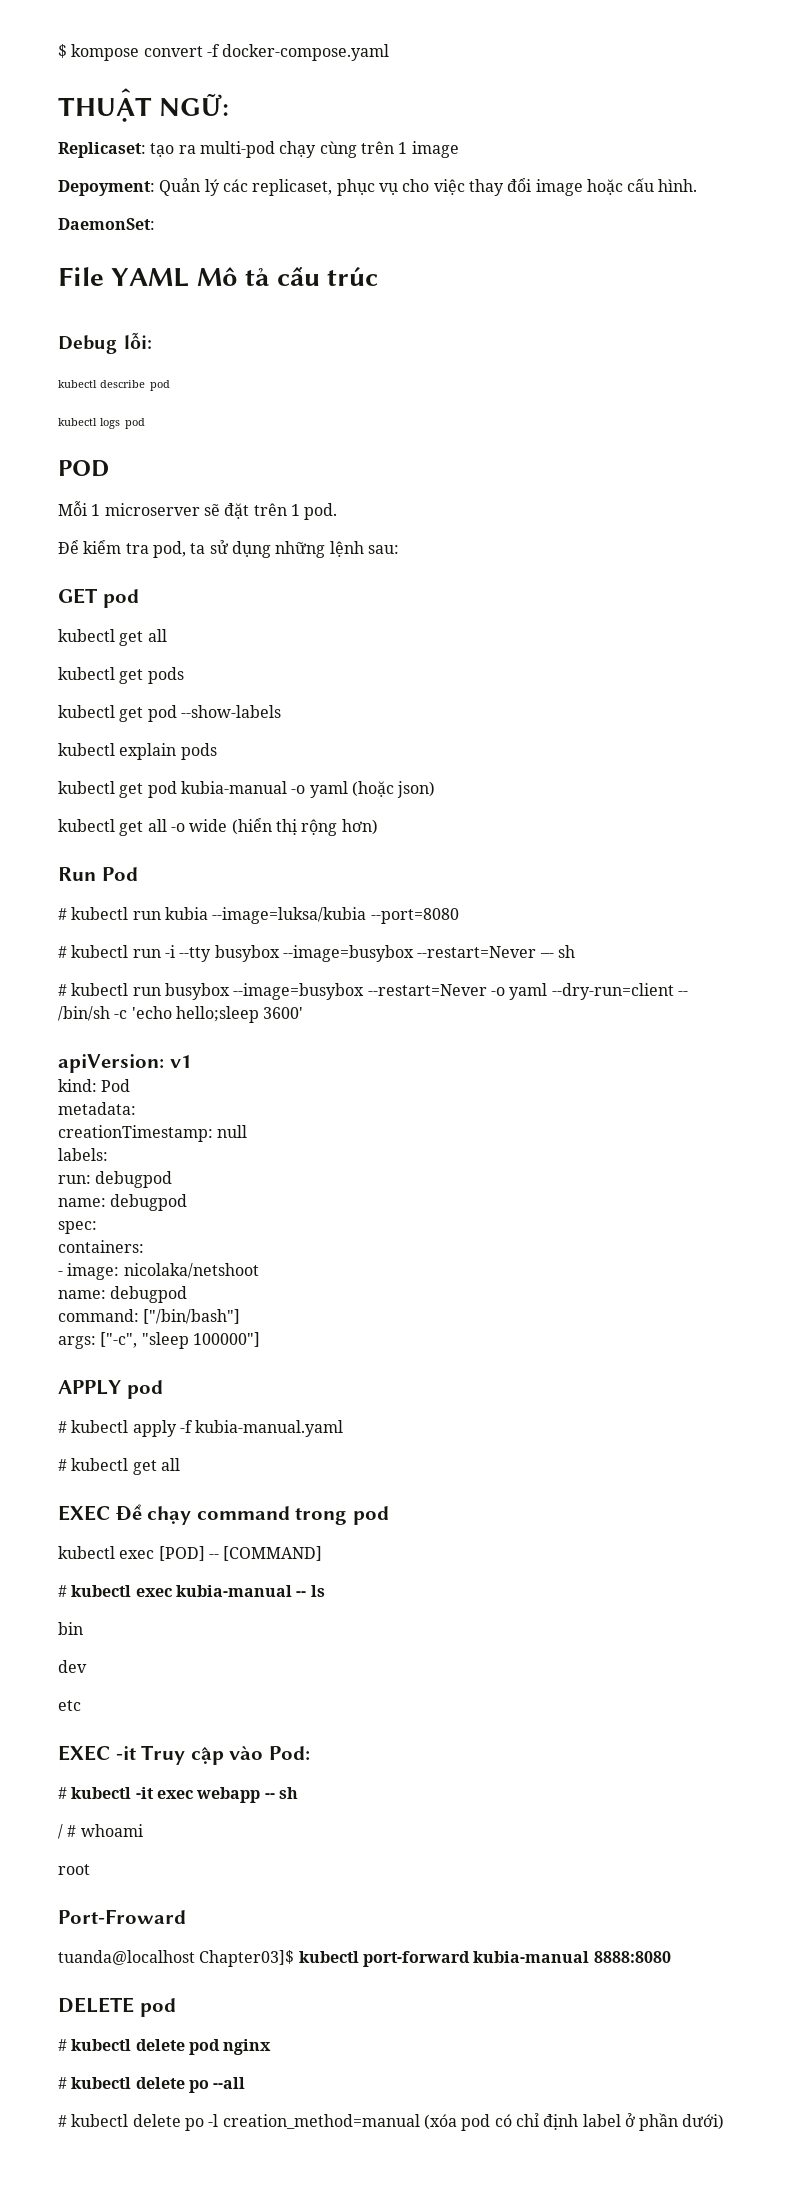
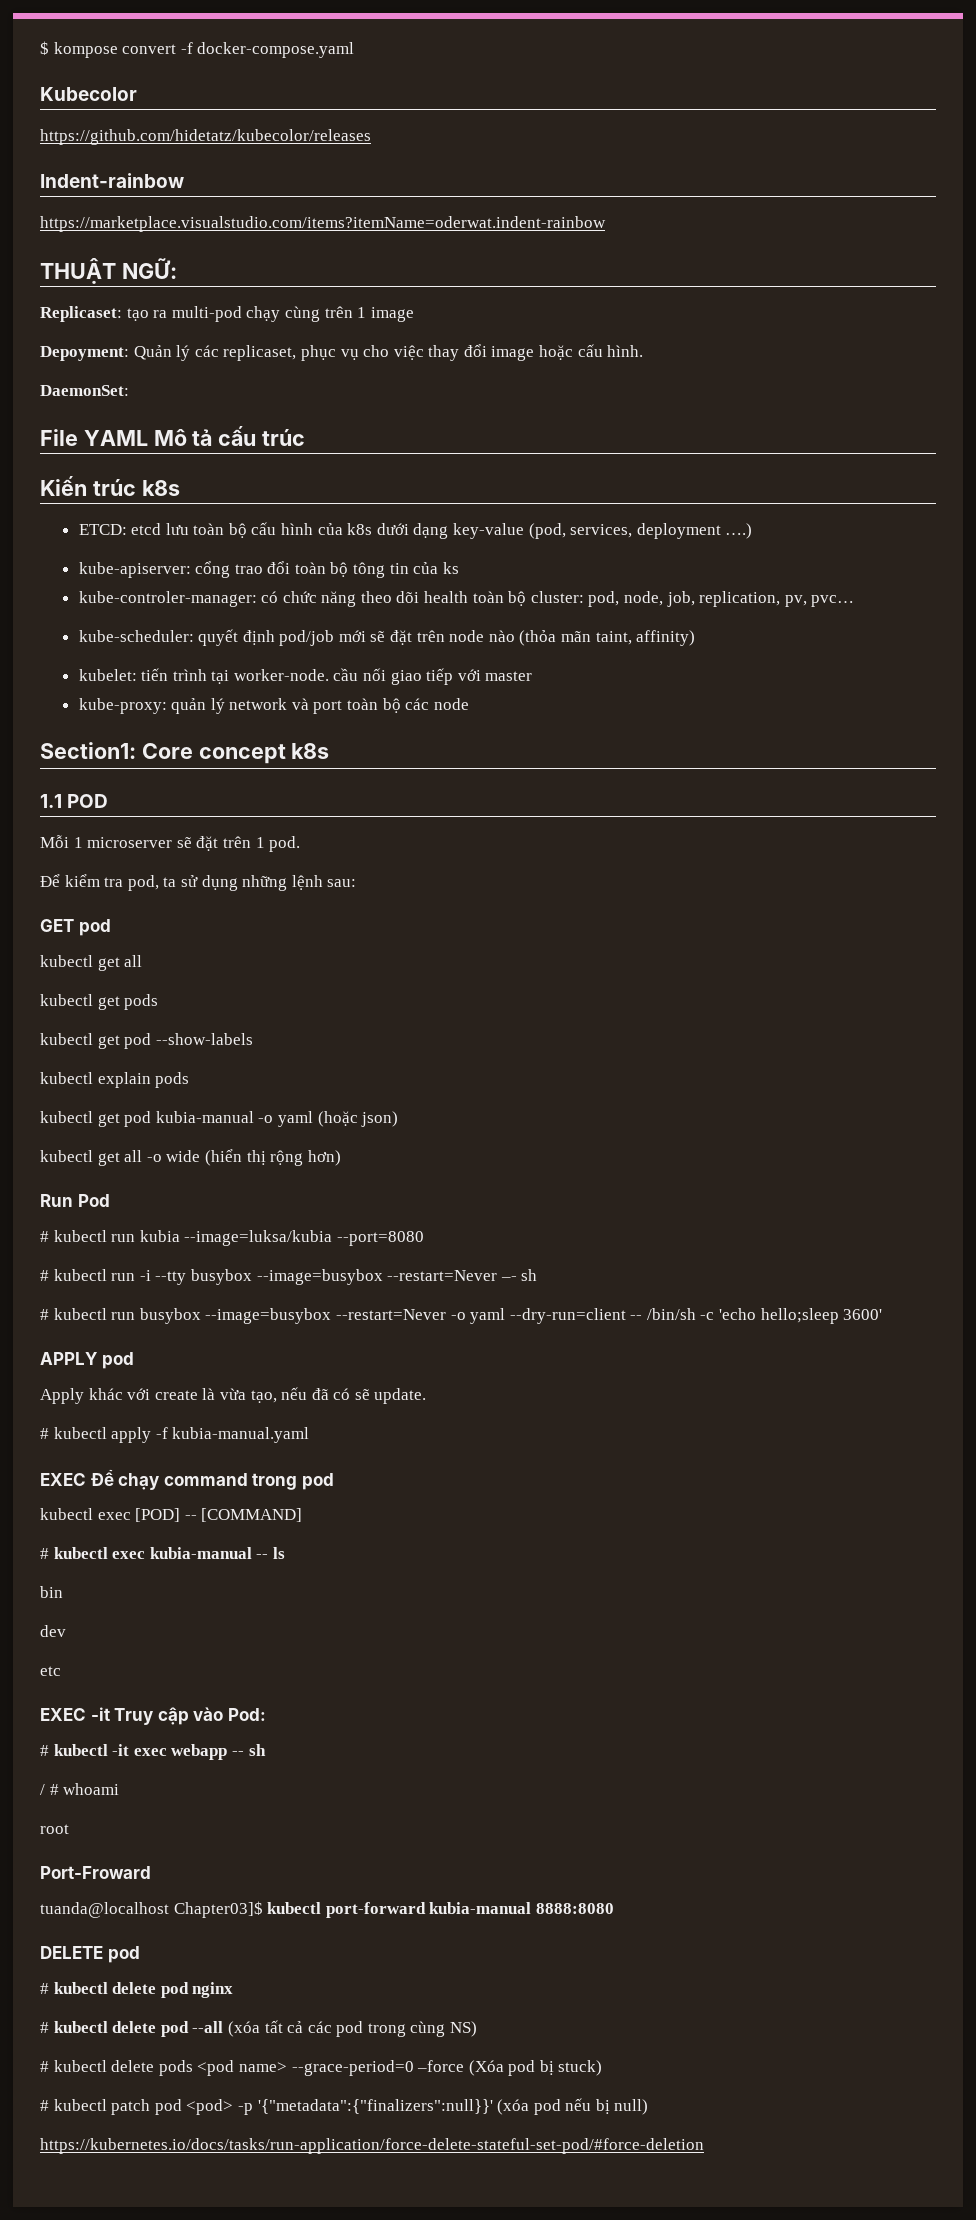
+ Kubecolor
+ https://github.com/hidetatz/kubecolor/releases
+ Indent-rainbow
+ https://marketplace.visualstudio.com/items?itemName=oderwat.indent-rainbow
- Debug lỗi:
- kubectl describe pod
- kubectl logs pod
- POD
+ Kiến trúc k8s
+ ETCD: etcd lưu toàn bộ cấu hình của k8s dưới dạng key-value (pod, services, deployment ….)
+ kube-apiserver: cổng trao đổi toàn bộ tông tin của ks
+ kube-controler-manager: có chức năng theo dõi health toàn bộ cluster: pod, node, job, replication, pv, pvc…
+ kube-scheduler: quyết định pod/job mới sẽ đặt trên node nào (thỏa mãn taint, affinity)
+ kubelet: tiến trình tại worker-node. cầu nối giao tiếp với master
+ kube-proxy: quản lý network và port toàn bộ các node
+ Section1: Core concept k8s
+ 1.1 POD
- apiVersion: v1
- kind: Pod
- metadata:
- creationTimestamp: null
- labels:
- run: debugpod
- name: debugpod
- spec:
- containers:
- - image: nicolaka/netshoot
- name: debugpod
- command: ["/bin/bash"]
- args: ["-c", "sleep 100000"]
  APPLY pod
+ Apply khác với create là vừa tạo, nếu đã có sẽ update.
- # kubectl get all
- # kubectl delete po --all
- # kubectl delete po -l creation_method=manual (xóa pod có chỉ định label ở phần dưới)
+ # kubectl delete pod --all (xóa tất cả các pod trong cùng NS)
+ # kubectl delete pods <pod name> --grace-period=0 –force (Xóa pod bị stuck)
+ # kubectl patch pod <pod> -p '{"metadata":{"finalizers":null}}' (xóa pod nếu bị null)
+ https://kubernetes.io/docs/tasks/run-application/force-delete-stateful-set-pod/#force-deletion

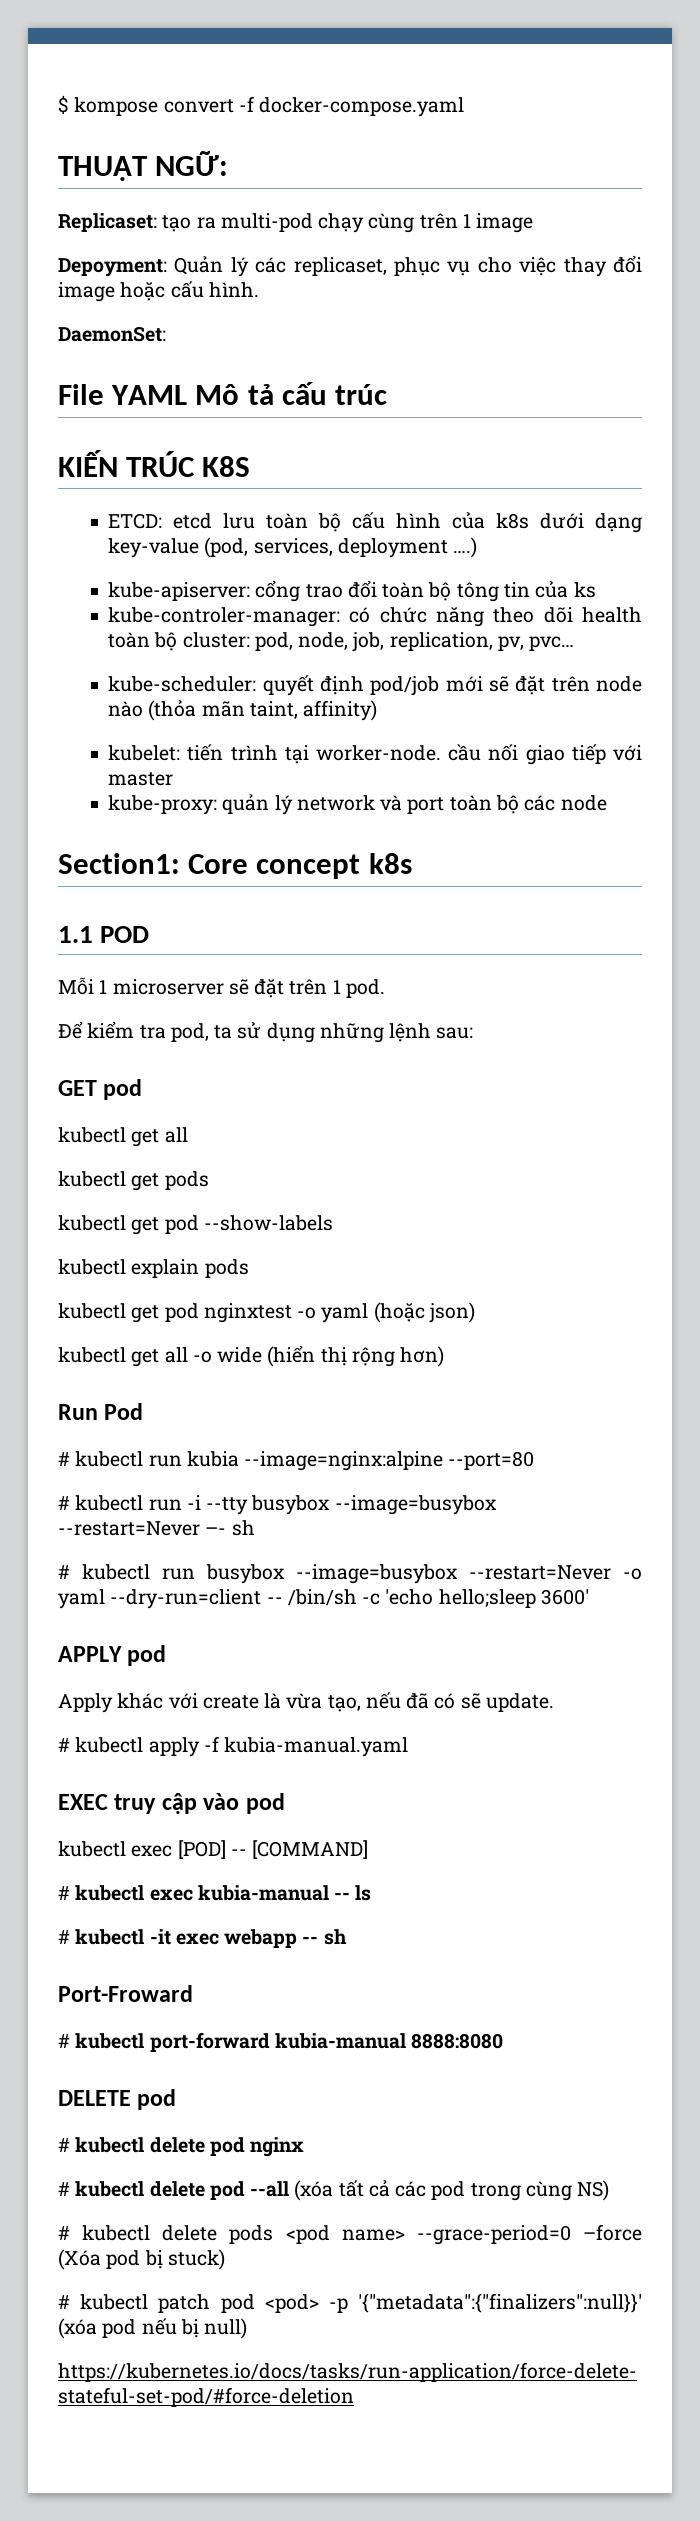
- Kubecolor
- https://github.com/hidetatz/kubecolor/releases
- Indent-rainbow
- https://marketplace.visualstudio.com/items?itemName=oderwat.indent-rainbow
- Kiến trúc k8s
+ KIẾN TRÚC K8S
- kubectl get pod kubia-manual -o yaml (hoặc json)
+ kubectl get pod nginxtest -o yaml (hoặc json)
- # kubectl run kubia --image=luksa/kubia --port=8080
+ # kubectl run kubia --image=nginx:alpine --port=80
- EXEC Để chạy command trong pod
+ EXEC truy cập vào pod
- bin
- dev
- etc
- EXEC -it Truy cập vào Pod:
- / # whoami
- root
- tuanda@localhost Chapter03]$ kubectl port-forward kubia-manual 8888:8080
+ # kubectl port-forward kubia-manual 8888:8080

